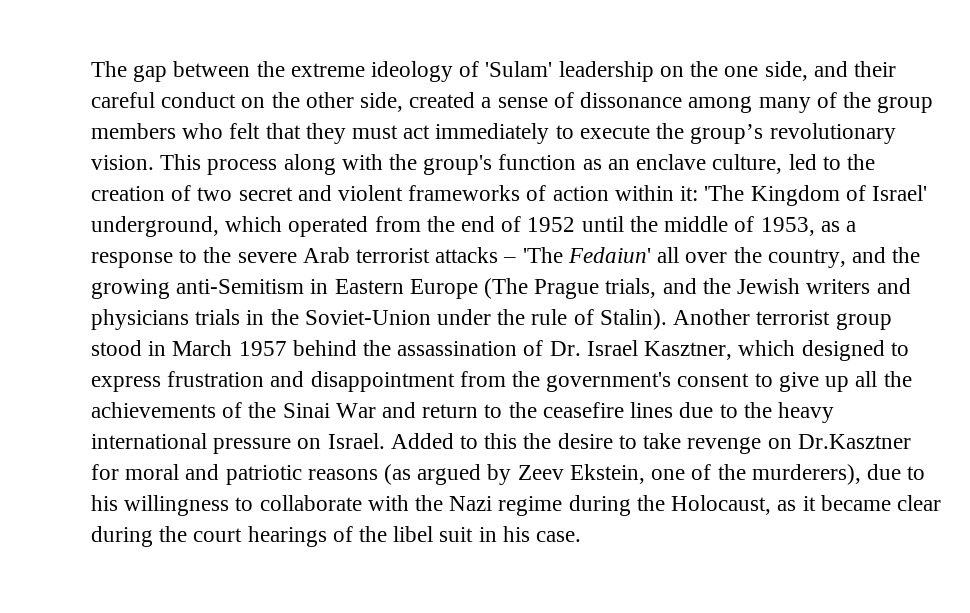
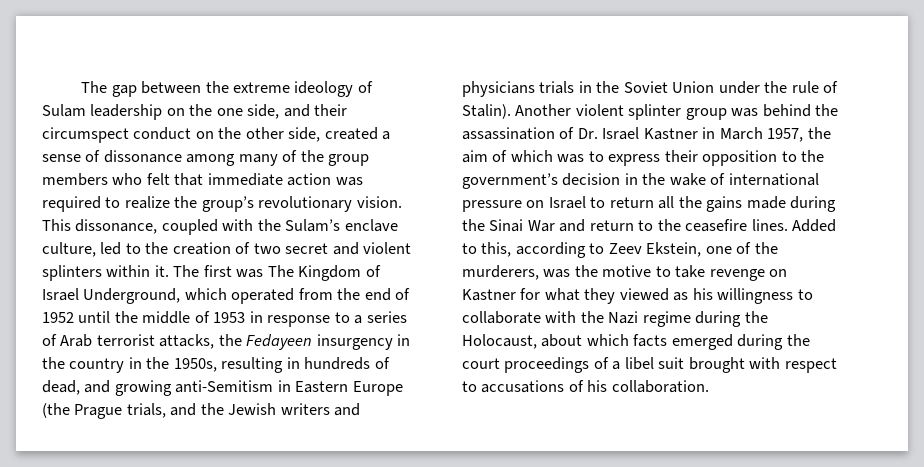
- The gap between the extreme ideology of 'Sulam' leadership on the one side, and their careful conduct on the other side, created a sense of dissonance among many of the group members who felt that they must act immediately to execute the group’s revolutionary vision.
+ The gap between the extreme ideology of Sulam leadership on the one side, and their circumspect conduct on the other side, created a sense of dissonance among many of the group members who felt that immediate action was required to realize the group’s revolutionary vision.
- This process along with the group's function as an enclave culture, led to the creation of two secret and violent frameworks of action within it: 'The Kingdom of Israel' underground, which operated from the end of 1952 until the middle of 1953, as a response to the severe Arab terrorist attacks – 'The Fedaiun' all over the country, and the growing anti-Semitism in Eastern Europe (The Prague trials, and the Jewish writers and physicians trials in the Soviet-Union under the rule of Stalin).
+ This dissonance, coupled with the Sulam’s enclave culture, led to the creation of two secret and violent splinters within it. The first was The Kingdom of Israel Underground, which operated from the end of 1952 until the middle of 1953 in response to a series of Arab terrorist attacks, the Fedayeen insurgency in the country in the 1950s, resulting in hundreds of dead, and growing anti-Semitism in Eastern Europe (the Prague trials, and the Jewish writers and physicians trials in the Soviet Union under the rule of Stalin).
- Another terrorist group stood in March 1957 behind the assassination of Dr. Israel Kasztner, which designed to express frustration and disappointment from the government's consent to give up all the achievements of the Sinai War and return to the ceasefire lines due to the heavy international pressure on Israel. Added to this the desire to take revenge on Dr.Kasztner for moral and patriotic reasons (as argued by Zeev Ekstein, one of the murderers), due to his willingness to collaborate with the Nazi regime during the Holocaust, as it became clear during the court hearings of the libel suit in his case.
+ Another violent splinter group was behind the assassination of Dr. Israel Kastner in March 1957, the aim of which was to express their opposition to the government’s decision in the wake of international pressure on Israel to return all the gains made during the Sinai War and return to the ceasefire lines. Added to this, according to Zeev Ekstein, one of the murderers, was the motive to take revenge on Kastner for what they viewed as his willingness to collaborate with the Nazi regime during the Holocaust, about which facts emerged during the court proceedings of a libel suit brought with respect to accusations of his collaboration.

